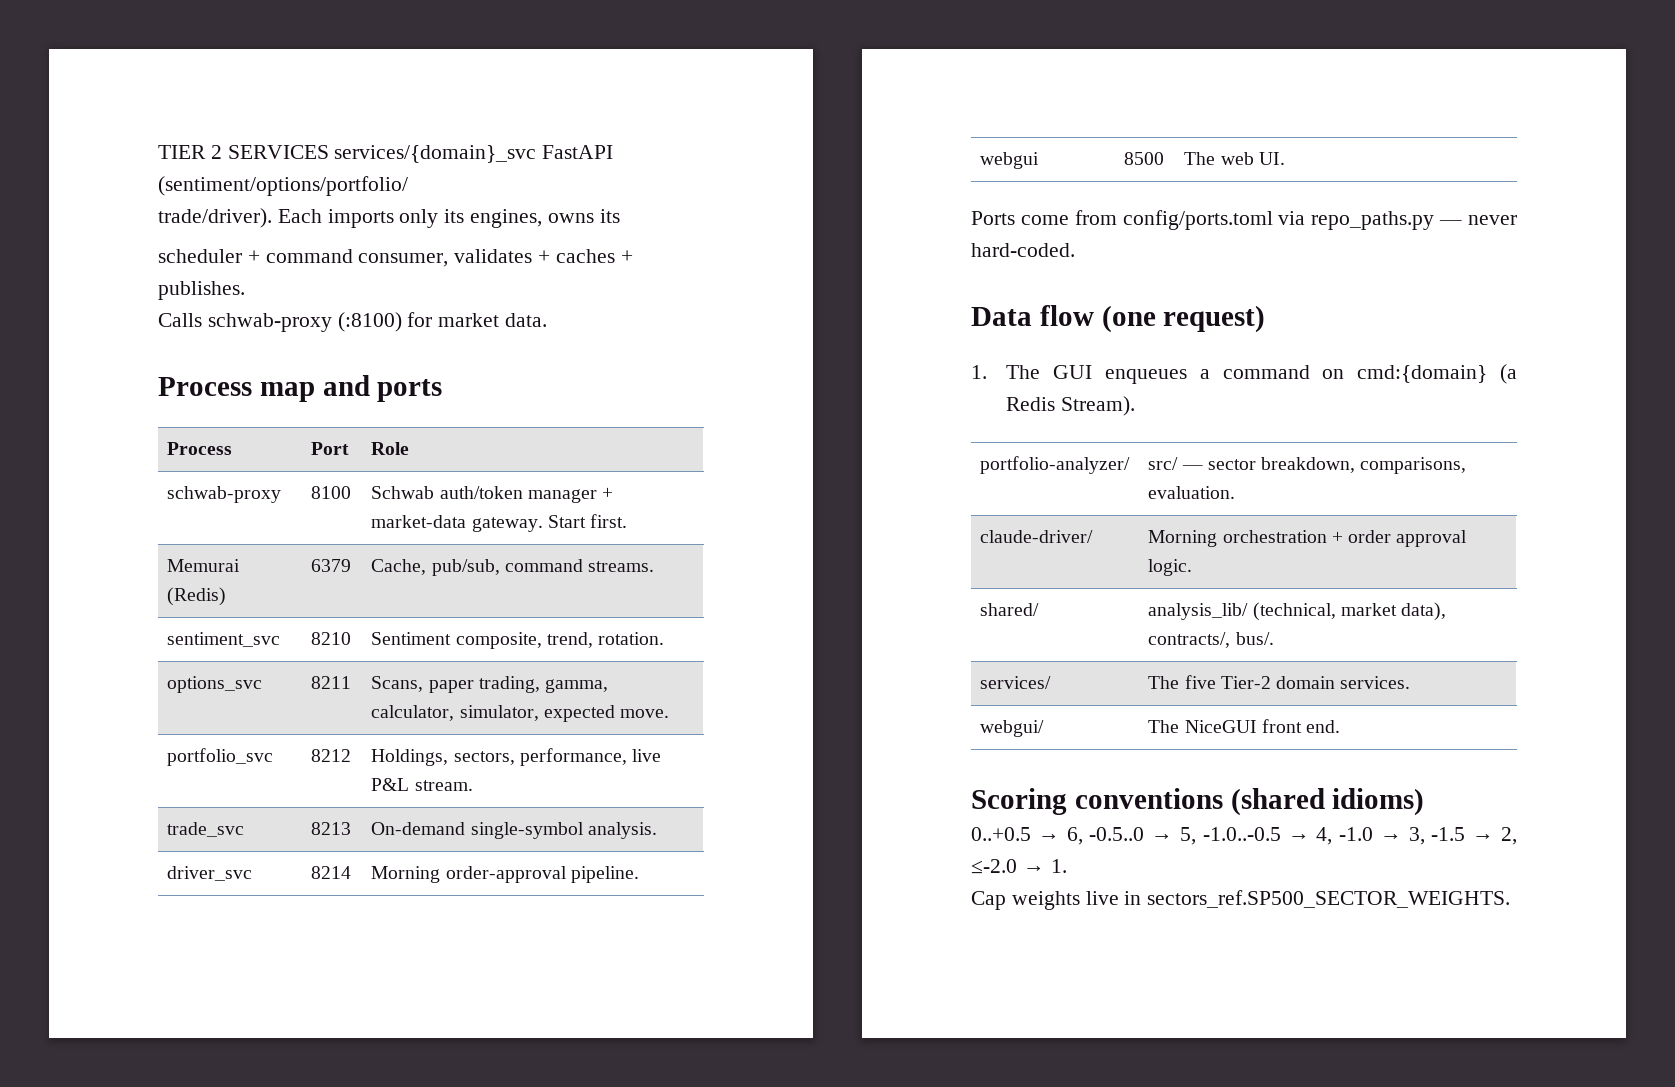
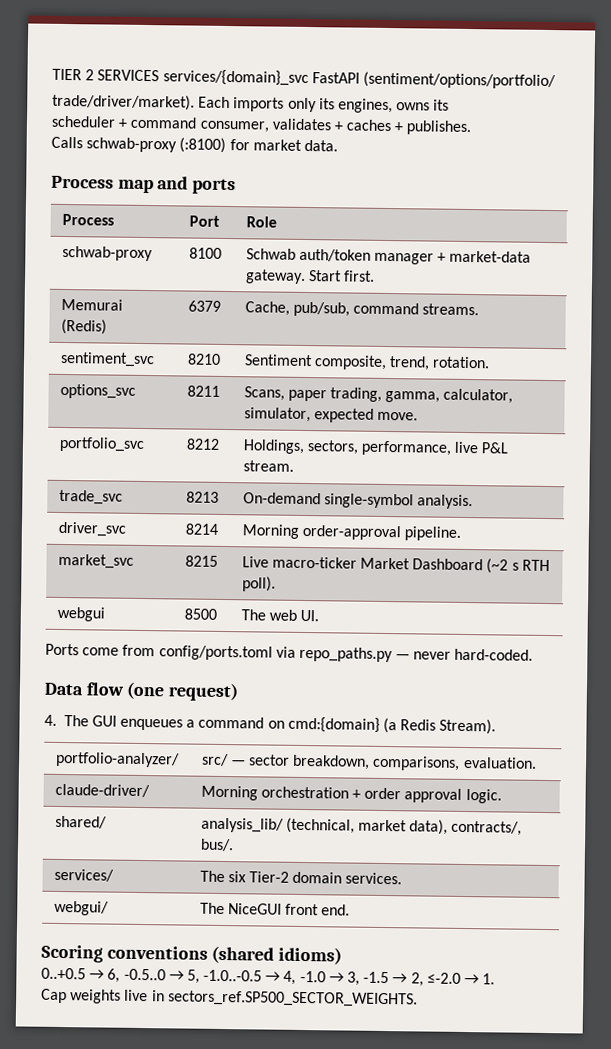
- trade/driver).
+ trade/driver/market).
+ market_svc | 8215 | Live macro-ticker Market Dashboard (~2 s RTH poll).
- 1. The GUI enqueues a command on cmd:{domain} (a Redis Stream).
+ 4. The GUI enqueues a command on cmd:{domain} (a Redis Stream).
- services/ | The five Tier-2 domain services.
+ services/ | The six Tier-2 domain services.

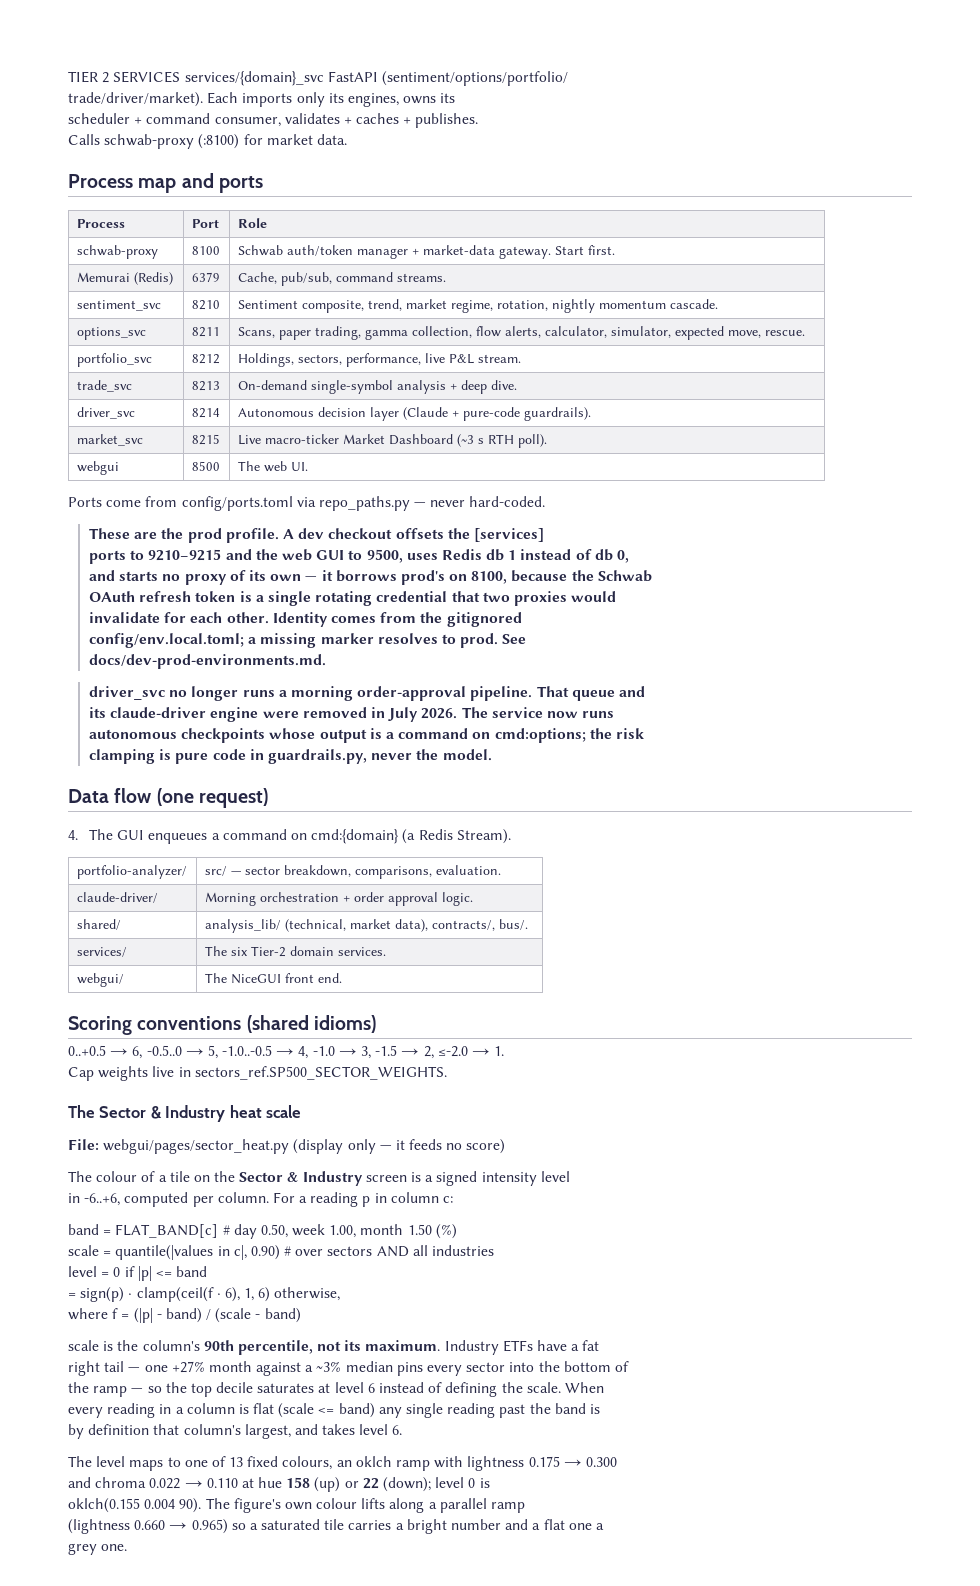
- sentiment_svc | 8210 | Sentiment composite, trend, rotation.
+ sentiment_svc | 8210 | Sentiment composite, trend, market regime, rotation, nightly momentum cascade.
- options_svc | 8211 | Scans, paper trading, gamma, calculator, simulator, expected move.
+ options_svc | 8211 | Scans, paper trading, gamma collection, flow alerts, calculator, simulator, expected move, rescue.
- trade_svc | 8213 | On-demand single-symbol analysis.
- driver_svc | 8214 | Morning order-approval pipeline.
+ trade_svc | 8213 | On-demand single-symbol analysis + deep dive.
+ driver_svc | 8214 | Autonomous decision layer (Claude + pure-code guardrails).
- market_svc | 8215 | Live macro-ticker Market Dashboard (~2 s RTH poll).
+ market_svc | 8215 | Live macro-ticker Market Dashboard (~3 s RTH poll).
+ These are the prod profile. A dev checkout offsets the [services]
+ ports to 9210–9215 and the web GUI to 9500, uses Redis db 1 instead of db 0,
+ and starts no proxy of its own — it borrows prod's on 8100, because the Schwab
+ OAuth refresh token is a single rotating credential that two proxies would
+ invalidate for each other. Identity comes from the gitignored
+ config/env.local.toml; a missing marker resolves to prod. See
+ docs/dev-prod-environments.md.
+ driver_svc no longer runs a morning order-approval pipeline. That queue and
+ its claude-driver engine were removed in July 2026. The service now runs
+ autonomous checkpoints whose output is a command on cmd:options; the risk
+ clamping is pure code in guardrails.py, never the model.
+ The Sector & Industry heat scale
+ File: webgui/pages/sector_heat.py (display only — it feeds no score)
+ The colour of a tile on the Sector & Industry screen is a signed intensity level
+ in -6..+6, computed per column. For a reading p in column c:
+ band = FLAT_BAND[c] # day 0.50, week 1.00, month 1.50 (%)
+ scale = quantile(|values in c|, 0.90) # over sectors AND all industries
+ level = 0 if |p| <= band
+ = sign(p) · clamp(ceil(f · 6), 1, 6) otherwise,
+ where f = (|p| - band) / (scale - band)
+ scale is the column's 90th percentile, not its maximum. Industry ETFs have a fat
+ right tail — one +27% month against a ~3% median pins every sector into the bottom of
+ the ramp — so the top decile saturates at level 6 instead of defining the scale. When
+ every reading in a column is flat (scale <= band) any single reading past the band is
+ by definition that column's largest, and takes level 6.
+ The level maps to one of 13 fixed colours, an oklch ramp with lightness 0.175 → 0.300
+ and chroma 0.022 → 0.110 at hue 158 (up) or 22 (down); level 0 is
+ oklch(0.155 0.004 90). The figure's own colour lifts along a parallel ramp
+ (lightness 0.660 → 0.965) so a saturated tile carries a bright number and a flat one a
+ grey one.

